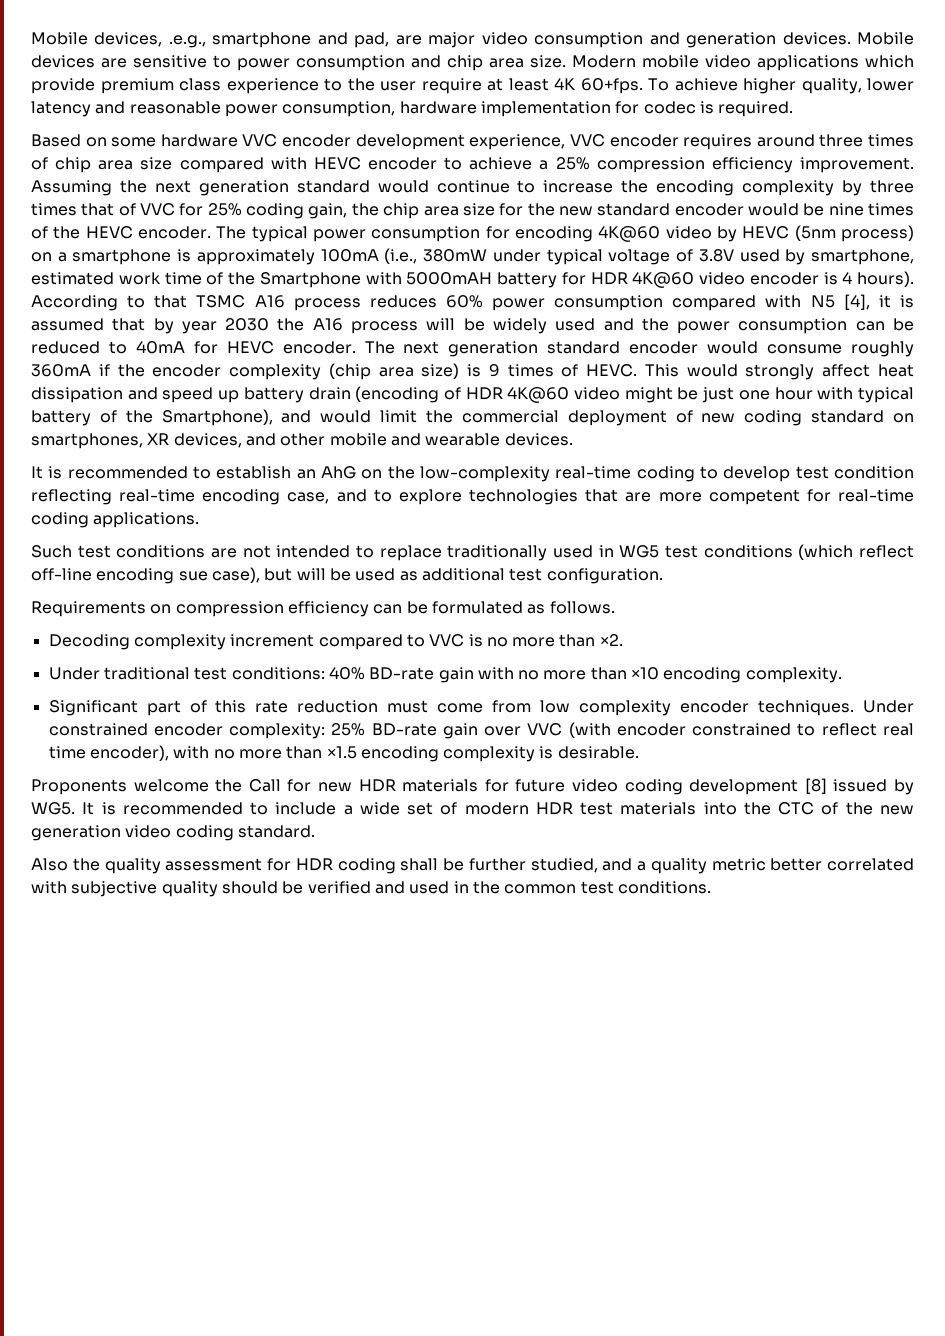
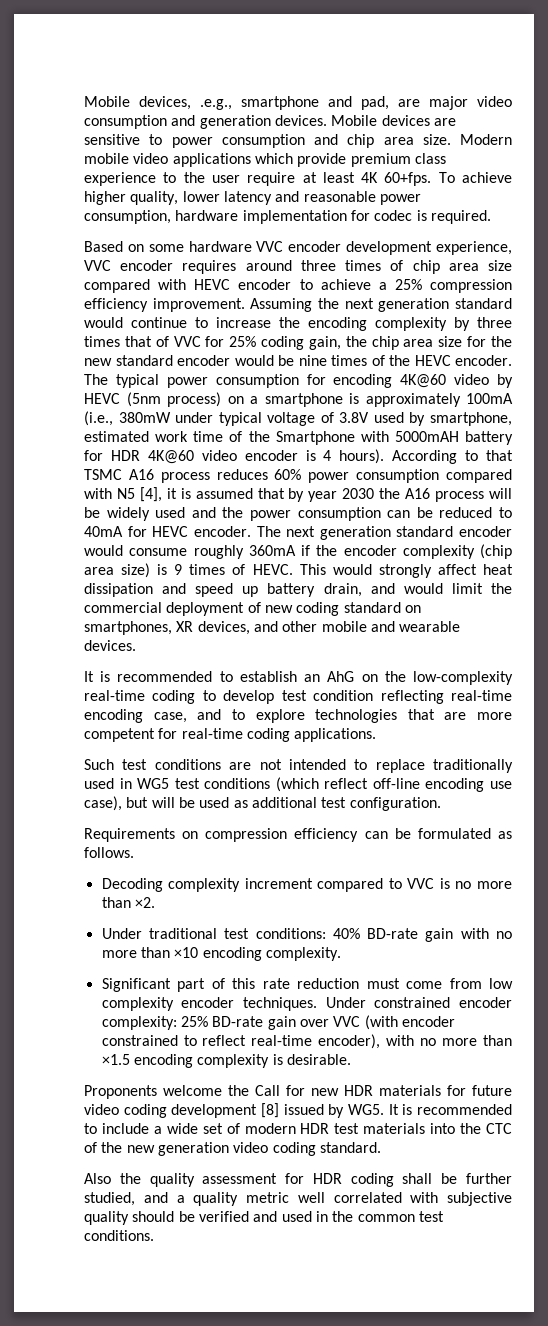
- This would strongly affect heat dissipation and speed up battery drain (encoding of HDR 4K@60 video might be just one hour with typical battery of the Smartphone), and would limit the commercial deployment of new coding standard on smartphones, XR devices, and other mobile and wearable devices.
+ This would strongly affect heat dissipation and speed up battery drain, and would limit the commercial deployment of new coding standard on smartphones, XR devices, and other mobile and wearable devices.
- Such test conditions are not intended to replace traditionally used in WG5 test conditions (which reflect off-line encoding sue case), but will be used as additional test configuration.
+ Such test conditions are not intended to replace traditionally used in WG5 test conditions (which reflect off-line encoding use case), but will be used as additional test configuration.
- Under constrained encoder complexity: 25% BD-rate gain over VVC (with encoder constrained to reflect real time encoder), with no more than ×1.5 encoding complexity is desirable.
+ Under constrained encoder complexity: 25% BD-rate gain over VVC (with encoder constrained to reflect real-time encoder), with no more than ×1.5 encoding complexity is desirable.
- Also the quality assessment for HDR coding shall be further studied, and a quality metric better correlated with subjective quality should be verified and used in the common test conditions.
+ Also the quality assessment for HDR coding shall be further studied, and a quality metric well correlated with subjective quality should be verified and used in the common test conditions.

